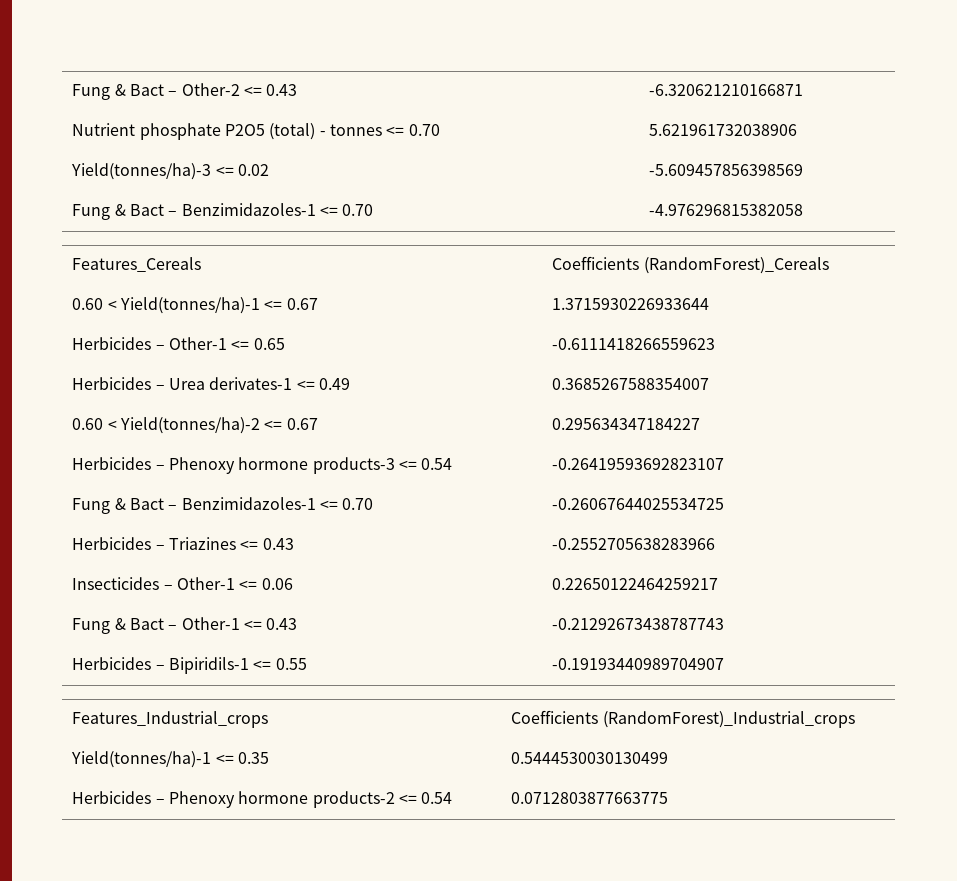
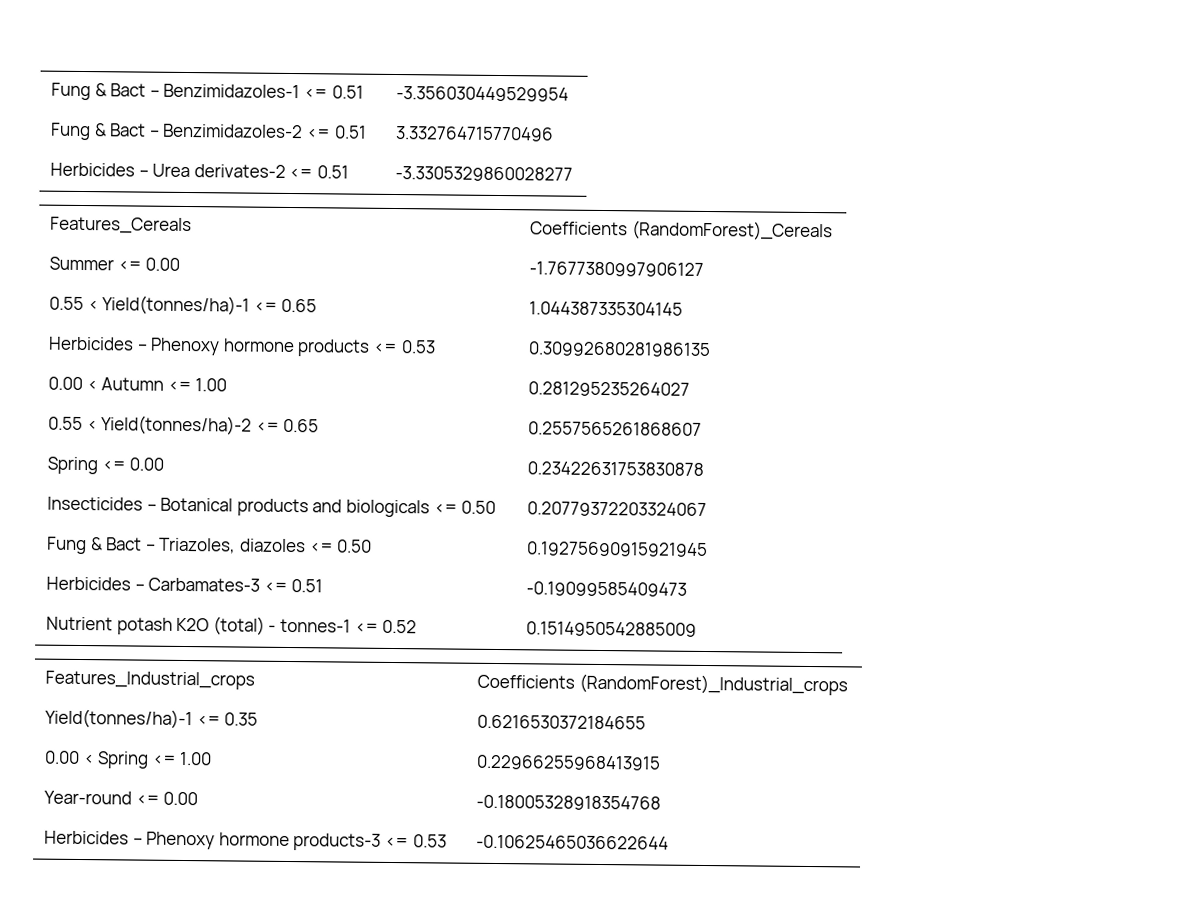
- Fung & Bact – Other-2 <= 0.43 | -6.320621210166871
- Nutrient phosphate P2O5 (total) - tonnes <= 0.70 | 5.621961732038906
- Yield(tonnes/ha)-3 <= 0.02 | -5.609457856398569
- Fung & Bact – Benzimidazoles-1 <= 0.70 | -4.976296815382058
+ Fung & Bact – Benzimidazoles-1 <= 0.51 | -3.356030449529954
+ Fung & Bact – Benzimidazoles-2 <= 0.51 | 3.332764715770496
+ Herbicides – Urea derivates-2 <= 0.51 | -3.3305329860028277
  Features_Cereals | Coefficients (RandomForest)_Cereals
- 0.60 < Yield(tonnes/ha)-1 <= 0.67 | 1.3715930226933644
- Herbicides – Other-1 <= 0.65 | -0.6111418266559623
- Herbicides – Urea derivates-1 <= 0.49 | 0.3685267588354007
- 0.60 < Yield(tonnes/ha)-2 <= 0.67 | 0.295634347184227
- Herbicides – Phenoxy hormone products-3 <= 0.54 | -0.26419593692823107
- Fung & Bact – Benzimidazoles-1 <= 0.70 | -0.26067644025534725
- Herbicides – Triazines <= 0.43 | -0.2552705638283966
- Insecticides – Other-1 <= 0.06 | 0.22650122464259217
- Fung & Bact – Other-1 <= 0.43 | -0.21292673438787743
- Herbicides – Bipiridils-1 <= 0.55 | -0.19193440989704907
+ Summer <= 0.00 | -1.7677380997906127
+ 0.55 < Yield(tonnes/ha)-1 <= 0.65 | 1.044387335304145
+ Herbicides – Phenoxy hormone products <= 0.53 | 0.30992680281986135
+ 0.00 < Autumn <= 1.00 | 0.281295235264027
+ 0.55 < Yield(tonnes/ha)-2 <= 0.65 | 0.2557565261868607
+ Spring <= 0.00 | 0.23422631753830878
+ Insecticides – Botanical products and biologicals <= 0.50 | 0.20779372203324067
+ Fung & Bact – Triazoles, diazoles <= 0.50 | 0.19275690915921945
+ Herbicides – Carbamates-3 <= 0.51 | -0.19099585409473
+ Nutrient potash K2O (total) - tonnes-1 <= 0.52 | 0.1514950542885009
- Yield(tonnes/ha)-1 <= 0.35 | 0.5444530030130499
- Herbicides – Phenoxy hormone products-2 <= 0.54 | 0.0712803877663775
+ Yield(tonnes/ha)-1 <= 0.35 | 0.6216530372184655
+ 0.00 < Spring <= 1.00 | 0.22966255968413915
+ Year-round <= 0.00 | -0.18005328918354768
+ Herbicides – Phenoxy hormone products-3 <= 0.53 | -0.10625465036622644

